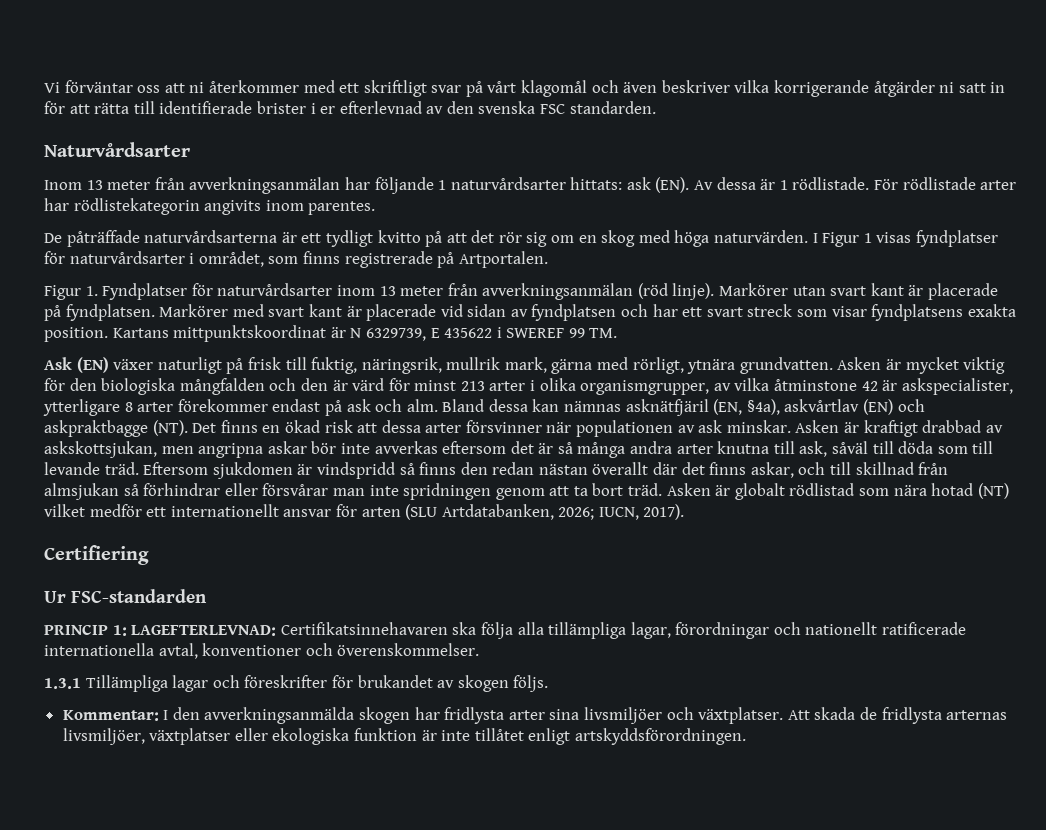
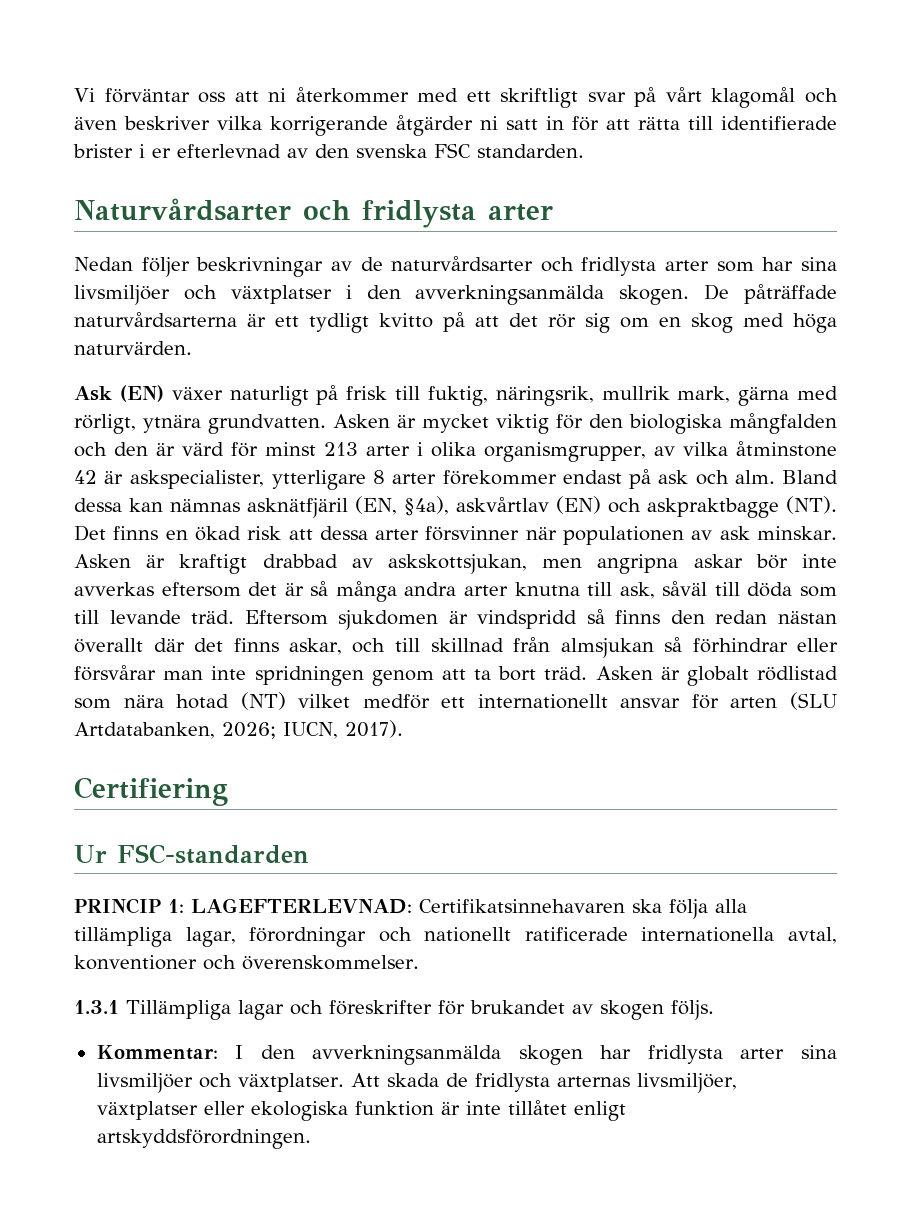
- Naturvårdsarter
- Inom 13 meter från avverkningsanmälan har följande 1 naturvårdsarter hittats: ask (EN). Av dessa är 1 rödlistade. För rödlistade arter har rödlistekategorin angivits inom parentes.
- De påträffade naturvårdsarterna är ett tydligt kvitto på att det rör sig om en skog med höga naturvärden. I Figur 1 visas fyndplatser för naturvårdsarter i området, som finns registrerade på Artportalen.
- Figur 1. Fyndplatser för naturvårdsarter inom 13 meter från avverkningsanmälan (röd linje). Markörer utan svart kant är placerade på fyndplatsen. Markörer med svart kant är placerade vid sidan av fyndplatsen och har ett svart streck som visar fyndplatsens exakta position. Kartans mittpunktskoordinat är N 6329739, E 435622 i SWEREF 99 TM.
+ Naturvårdsarter och fridlysta arter
+ Nedan följer beskrivningar av de naturvårdsarter och fridlysta arter som har sina livsmiljöer och växtplatser i den avverkningsanmälda skogen. De påträffade naturvårdsarterna är ett tydligt kvitto på att det rör sig om en skog med höga naturvärden.

